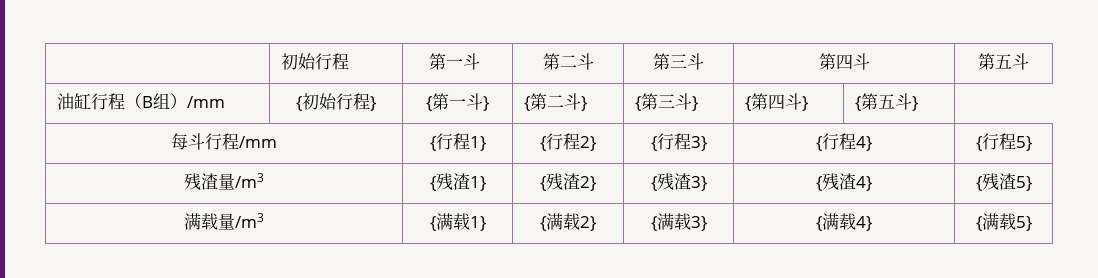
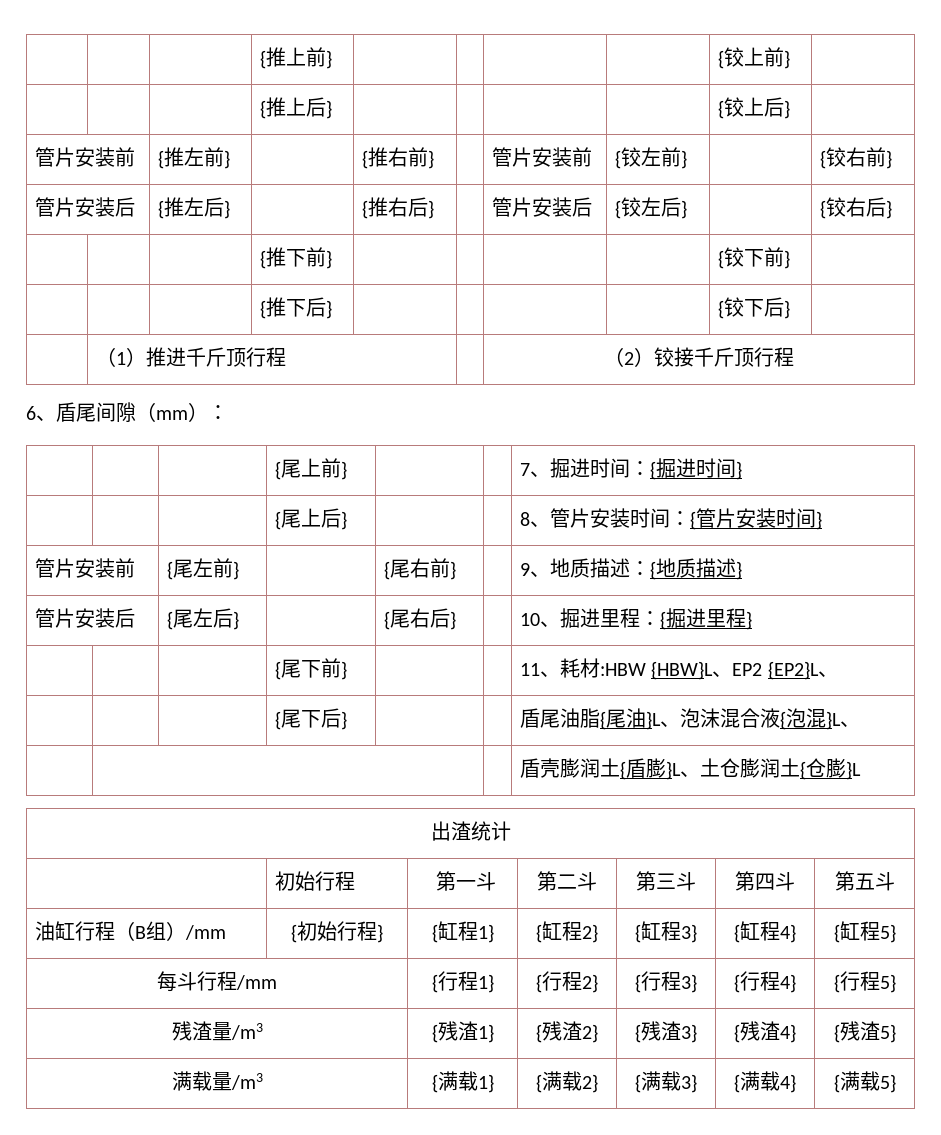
+ | | | {推上前} | | | | | {铰上前} |
+ | | | {推上后} | | | | | {铰上后} |
+ 管片安装前 | {推左前} | | {推右前} | | 管片安装前 | {铰左前} | | {铰右前}
+ 管片安装后 | {推左后} | | {推右后} | | 管片安装后 | {铰左后} | | {铰右后}
+ | | | {推下前} | | | | | {铰下前} |
+ | | | {推下后} | | | | | {铰下后} |
+ | （1）推进千斤顶行程 | | （2）铰接千斤顶行程
+ 6、盾尾间隙（mm）：
+ | | | {尾上前} | | | 7、掘进时间：{掘进时间}
+ | | | {尾上后} | | | 8、管片安装时间：{管片安装时间}
+ 管片安装前 | {尾左前} | | {尾右前} | | 9、地质描述：{地质描述}
+ 管片安装后 | {尾左后} | | {尾右后} | | 10、掘进里程：{掘进里程}
+ | | | {尾下前} | | | 11、耗材:HBW {HBW}L、EP2 {EP2}L、
+ | | | {尾下后} | | | 盾尾油脂{尾油}L、泡沫混合液{泡混}L、
+ | | | 盾壳膨润土{盾膨}L、土仓膨润土{仓膨}L
+ 出渣统计
- 油缸行程（B组）/mm | {初始行程} | {第一斗} | {第二斗} | {第三斗} | {第四斗} | {第五斗}
+ 油缸行程（B组）/mm | {初始行程} | {缸程1} | {缸程2} | {缸程3} | {缸程4} | {缸程5}

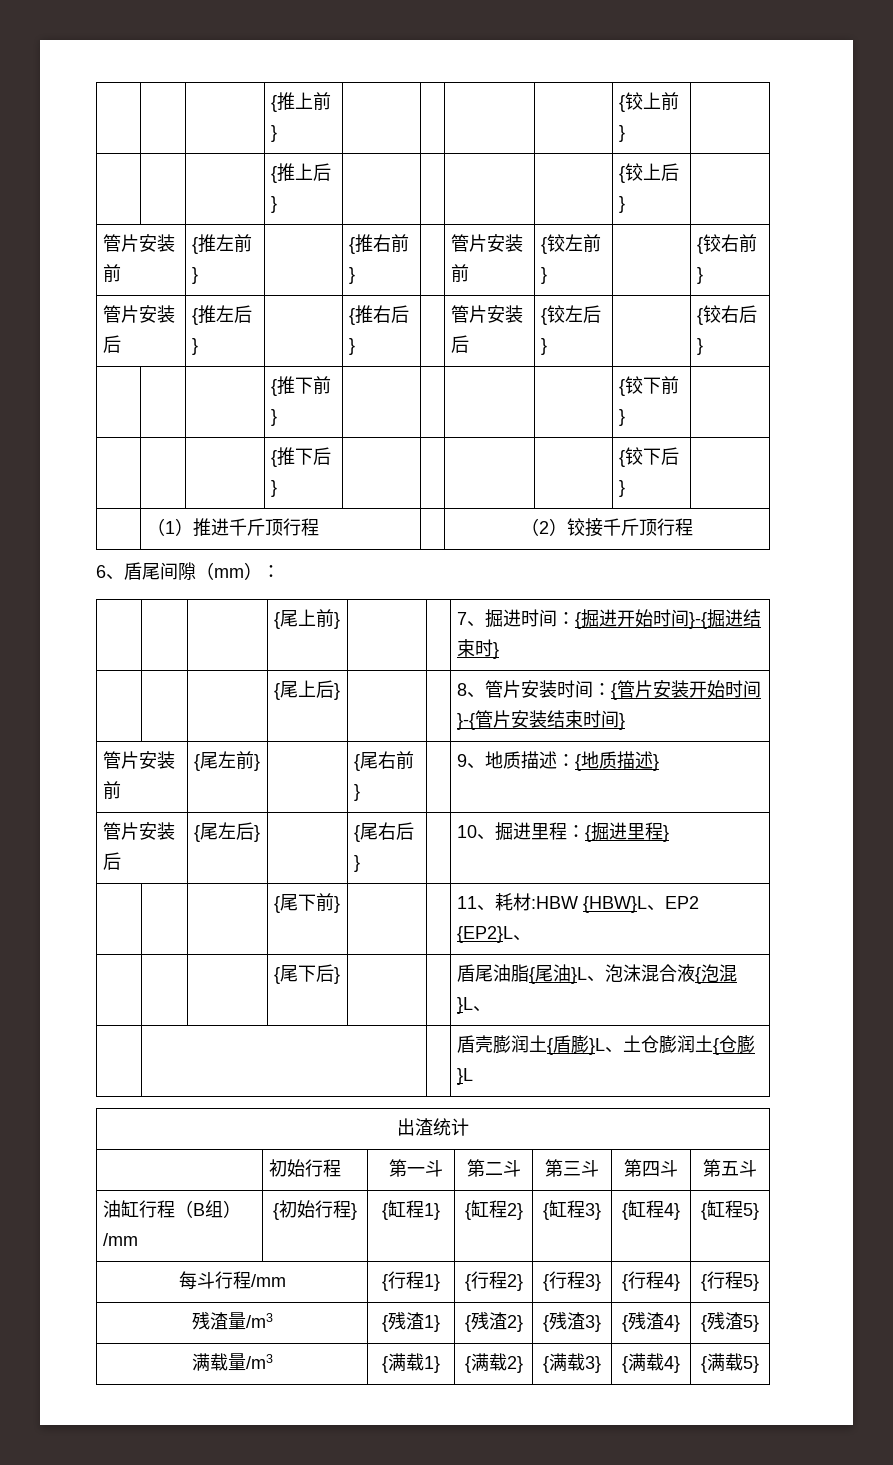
- | | | {尾上前} | | | 7、掘进时间：{掘进时间}
+ | | | {尾上前} | | | 7、掘进时间：{掘进开始时间}-{掘进结束时}
- | | | {尾上后} | | | 8、管片安装时间：{管片安装时间}
+ | | | {尾上后} | | | 8、管片安装时间：{管片安装开始时间}-{管片安装结束时间}

